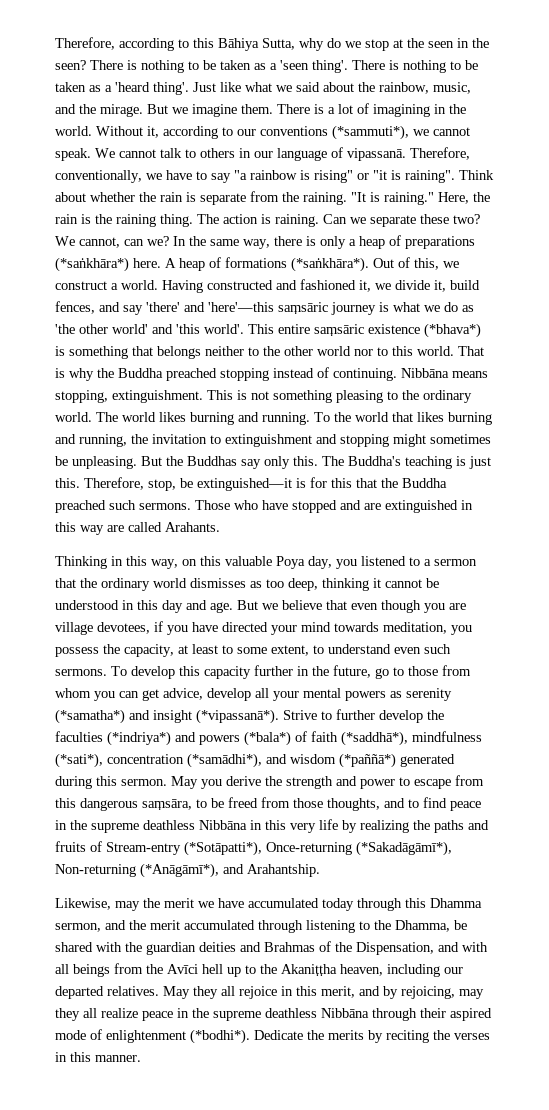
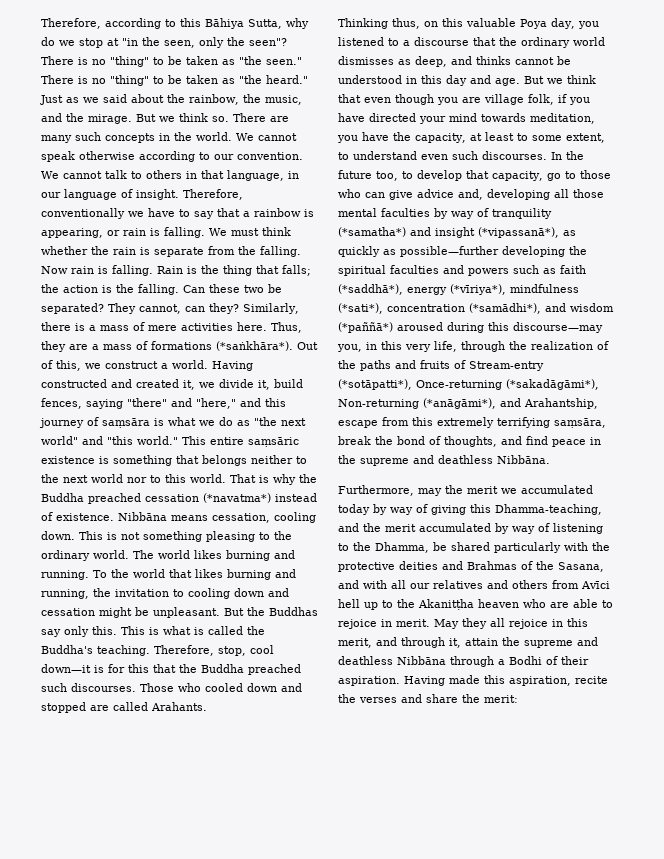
- Therefore, according to this Bāhiya Sutta, why do we stop at the seen in the seen? There is nothing to be taken as a 'seen thing'. There is nothing to be taken as a 'heard thing'. Just like what we said about the rainbow, music, and the mirage.
+ Therefore, according to this Bāhiya Sutta, why do we stop at "in the seen, only the seen"? There is no "thing" to be taken as "the seen." There is no "thing" to be taken as "the heard." Just as we said about the rainbow, the music, and the mirage.
- But we imagine them. There is a lot of imagining in the world. Without it, according to our conventions (*sammuti*), we cannot speak.
+ But we think so. There are many such concepts in the world. We cannot speak otherwise according to our convention.
- We cannot talk to others in our language of vipassanā. Therefore, conventionally, we have to say "a rainbow is rising" or "it is raining". Think about whether the rain is separate from the raining. "It is raining." Here, the rain is the raining thing. The action is raining. Can we separate these two? We cannot, can we? In the same way, there is only a heap of preparations (*saṅkhāra*) here. A heap of formations (*saṅkhāra*).
+ We cannot talk to others in that language, in our language of insight. Therefore, conventionally we have to say that a rainbow is appearing, or rain is falling. We must think whether the rain is separate from the falling. Now rain is falling. Rain is the thing that falls; the action is the falling. Can these two be separated? They cannot, can they? Similarly, there is a mass of mere activities here. Thus, they are a mass of formations (*saṅkhāra*).
- Having constructed and fashioned it, we divide it, build fences, and say 'there' and 'here'—this saṃsāric journey is what we do as 'the other world' and 'this world'.
+ Having constructed and created it, we divide it, build fences, saying "there" and "here," and this journey of saṃsāra is what we do as "the next world" and "this world."
- This entire saṃsāric existence (*bhava*) is something that belongs neither to the other world nor to this world.
+ This entire saṃsāric existence is something that belongs neither to the next world nor to this world.
- That is why the Buddha preached stopping instead of continuing.
+ That is why the Buddha preached cessation (*navatma*) instead of existence.
- Nibbāna means stopping, extinguishment.
+ Nibbāna means cessation, cooling down.
- To the world that likes burning and running, the invitation to extinguishment and stopping might sometimes be unpleasing.
+ To the world that likes burning and running, the invitation to cooling down and cessation might be unpleasant.
- The Buddha's teaching is just this. Therefore, stop, be extinguished—it is for this that the Buddha preached such sermons.
+ This is what is called the Buddha's teaching. Therefore, stop, cool down—it is for this that the Buddha preached such discourses.
- Those who have stopped and are extinguished in this way are called Arahants.
+ Those who cooled down and stopped are called Arahants.
- Thinking in this way, on this valuable Poya day, you listened to a sermon that the ordinary world dismisses as too deep, thinking it cannot be understood in this day and age.
+ Thinking thus, on this valuable Poya day, you listened to a discourse that the ordinary world dismisses as deep, and thinks cannot be understood in this day and age.
- But we believe that even though you are village devotees, if you have directed your mind towards meditation, you possess the capacity, at least to some extent, to understand even such sermons. To develop this capacity further in the future, go to those from whom you can get advice, develop all your mental powers as serenity (*samatha*) and insight (*vipassanā*). Strive to further develop the faculties (*indriya*) and powers (*bala*) of faith (*saddhā*), mindfulness (*sati*), concentration (*samādhi*), and wisdom (*paññā*) generated during this sermon. May you derive the strength and power to escape from this dangerous saṃsāra, to be freed from those thoughts, and to find peace in the supreme deathless Nibbāna in this very life by realizing the paths and fruits of Stream-entry (*Sotāpatti*), Once-returning (*Sakadāgāmī*), Non-returning (*Anāgāmī*), and Arahantship.
- Likewise, may the merit we have accumulated today through this Dhamma sermon, and the merit accumulated through listening to the Dhamma, be shared with the guardian deities and Brahmas of the Dispensation, and with all beings from the Avīci hell up to the Akaniṭṭha heaven, including our departed relatives.
+ But we think that even though you are village folk, if you have directed your mind towards meditation, you have the capacity, at least to some extent, to understand even such discourses. In the future too, to develop that capacity, go to those who can give advice and, developing all those mental faculties by way of tranquility (*samatha*) and insight (*vipassanā*), as quickly as possible—further developing the spiritual faculties and powers such as faith (*saddhā*), energy (*vīriya*), mindfulness (*sati*), concentration (*samādhi*), and wisdom (*paññā*) aroused during this discourse—may you, in this very life, through the realization of the paths and fruits of Stream-entry (*sotāpatti*), Once-returning (*sakadāgāmi*), Non-returning (*anāgāmi*), and Arahantship, escape from this extremely terrifying saṃsāra, break the bond of thoughts, and find peace in the supreme and deathless Nibbāna.
+ Furthermore, may the merit we accumulated today by way of giving this Dhamma-teaching, and the merit accumulated by way of listening to the Dhamma, be shared particularly with the protective deities and Brahmas of the Sasana, and with all our relatives and others from Avīci hell up to the Akanitṭha heaven who are able to rejoice in merit.
- May they all rejoice in this merit, and by rejoicing, may they all realize peace in the supreme deathless Nibbāna through their aspired mode of enlightenment (*bodhi*). Dedicate the merits by reciting the verses in this manner.
+ May they all rejoice in this merit, and through it, attain the supreme and deathless Nibbāna through a Bodhi of their aspiration. Having made this aspiration, recite the verses and share the merit:

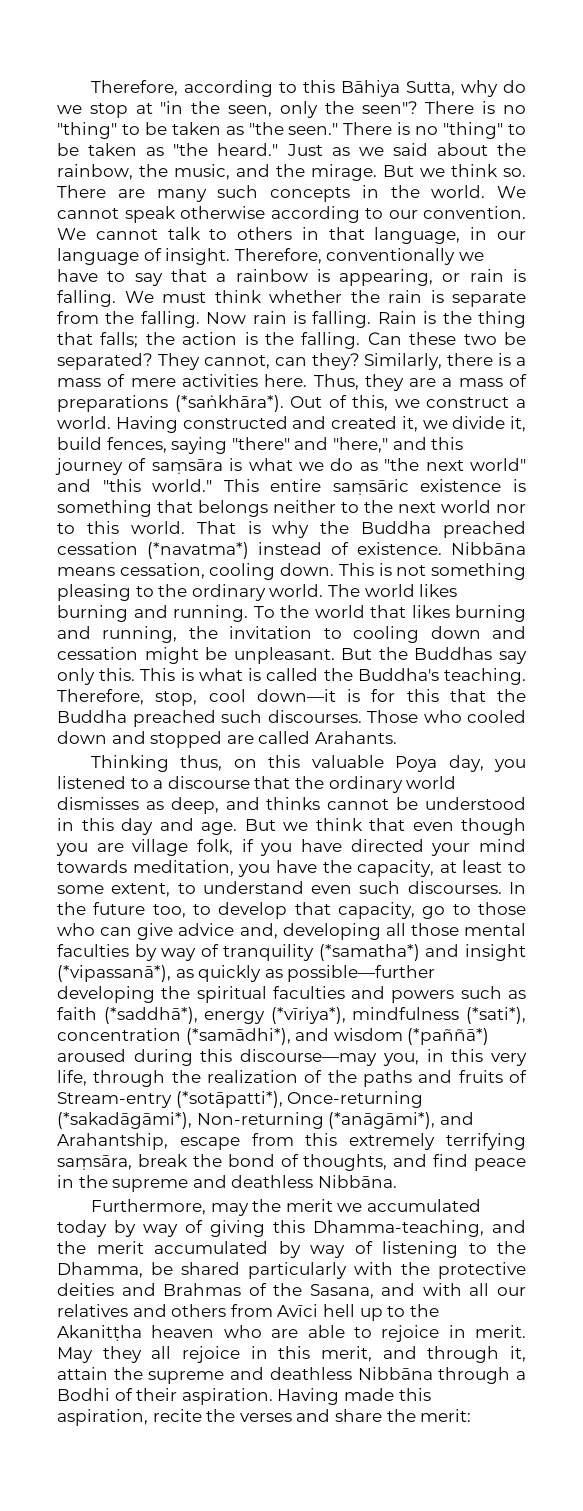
- Thus, they are a mass of formations (*saṅkhāra*).
+ Thus, they are a mass of preparations (*saṅkhāra*).

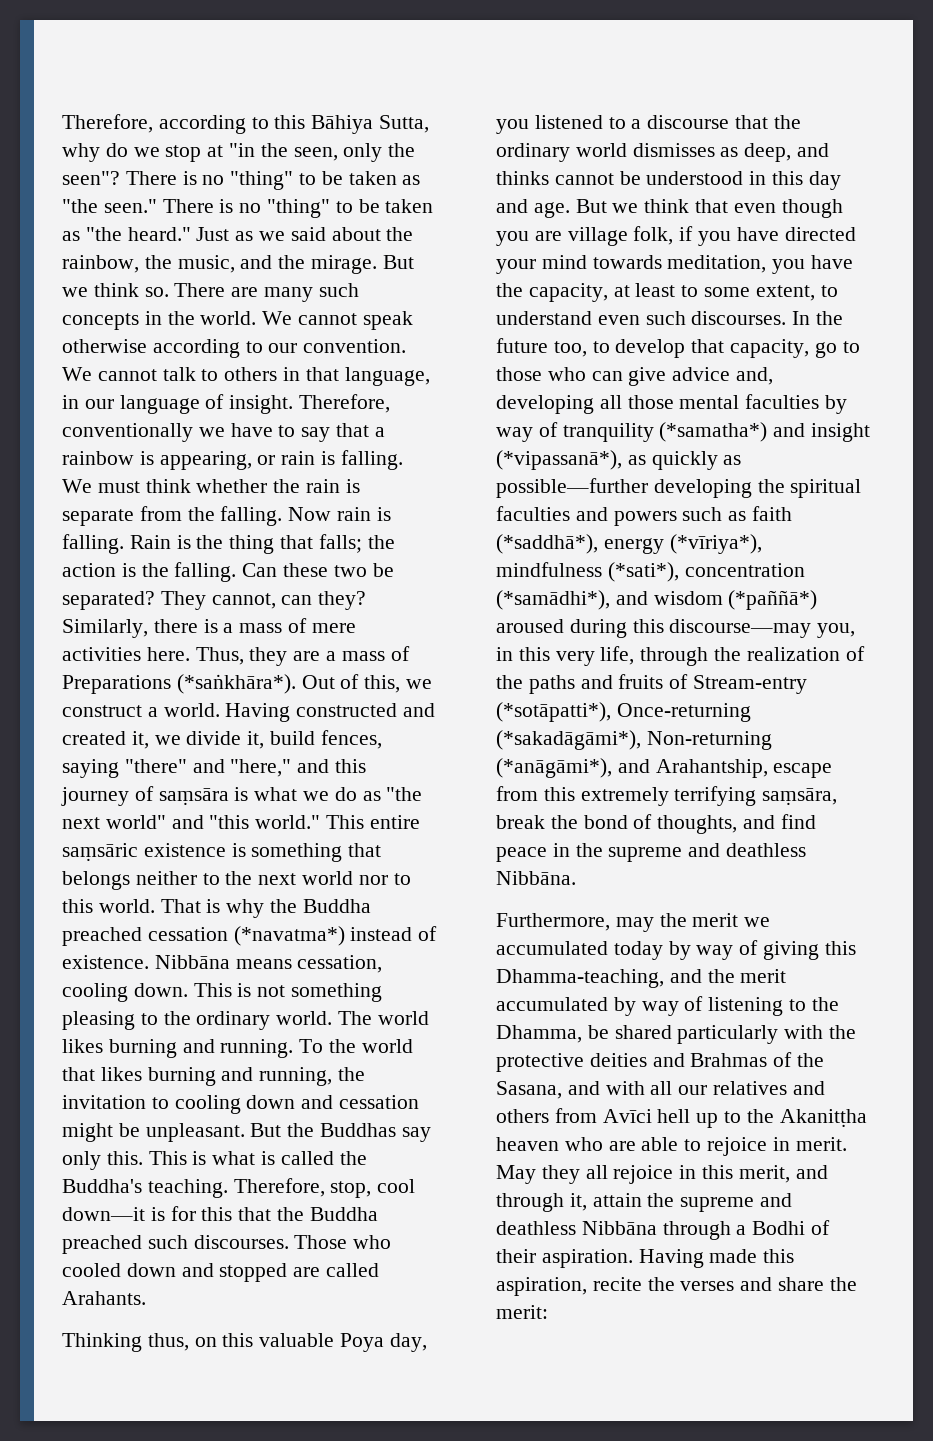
- Thus, they are a mass of preparations (*saṅkhāra*).
+ Thus, they are a mass of Preparations (*saṅkhāra*).

